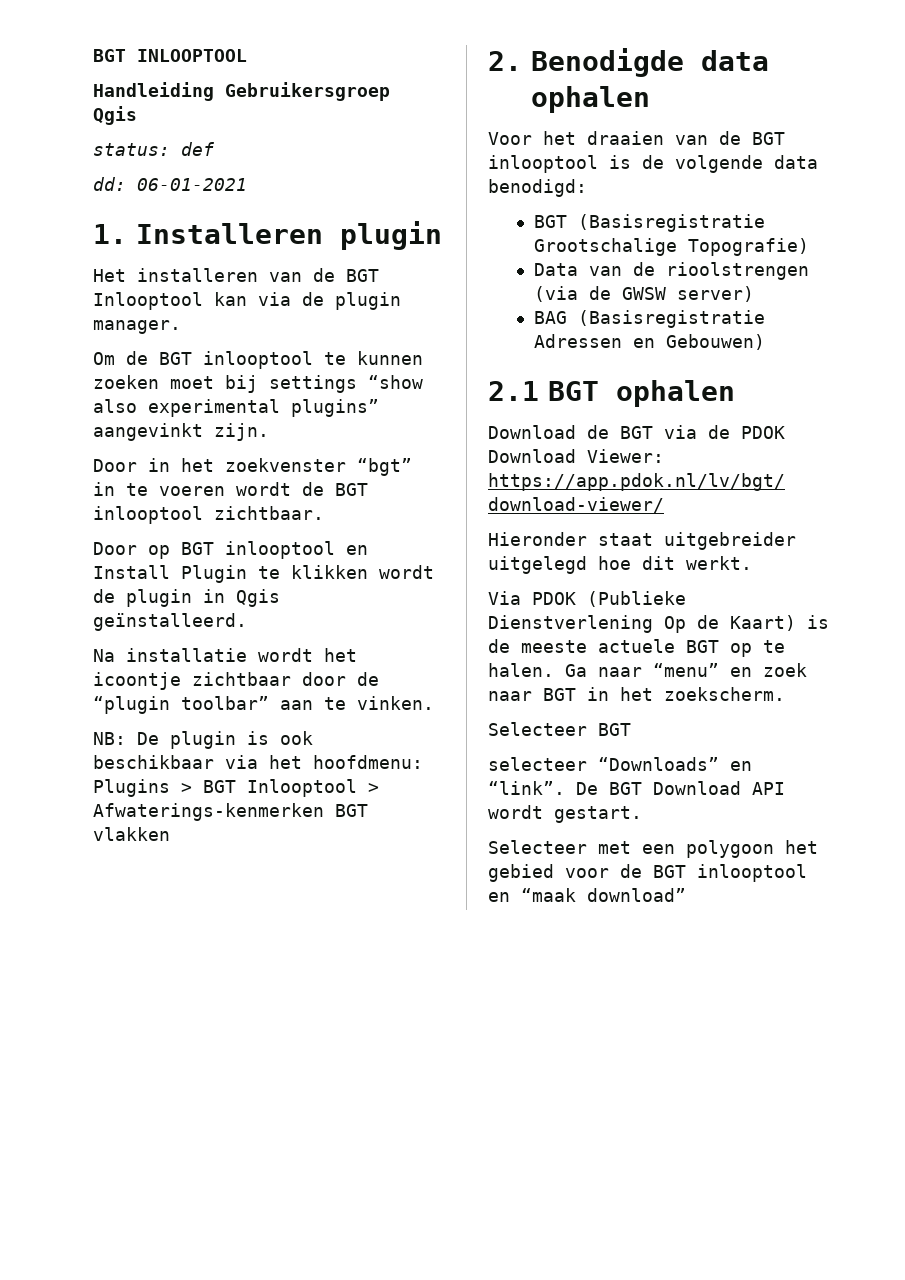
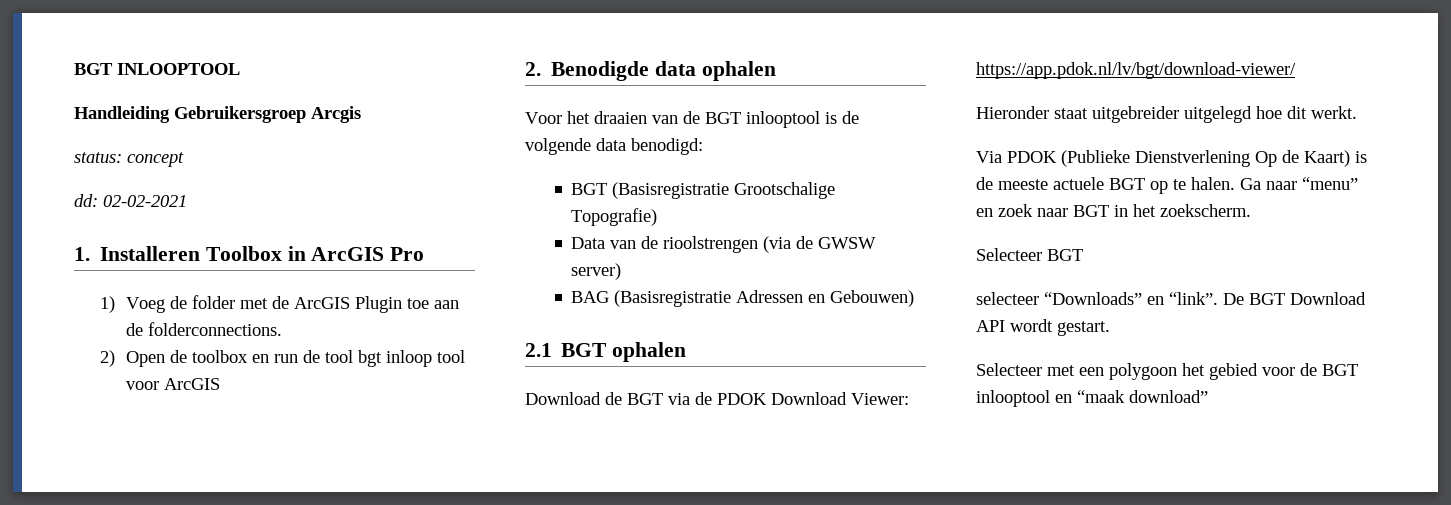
- Handleiding Gebruikersgroep Qgis
+ Handleiding Gebruikersgroep Arcgis
- status: def
+ status: concept
- dd: 06-01-2021
+ dd: 02-02-2021
- 1. Installeren plugin
- Het installeren van de BGT Inlooptool kan via de plugin manager.
- Om de BGT inlooptool te kunnen zoeken moet bij settings “show also experimental plugins” aangevinkt zijn.
- Door in het zoekvenster “bgt” in te voeren wordt de BGT inlooptool zichtbaar.
- Door op BGT inlooptool en Install Plugin te klikken wordt de plugin in Qgis geïnstalleerd.
- Na installatie wordt het icoontje zichtbaar door de “plugin toolbar” aan te vinken.
- NB: De plugin is ook beschikbaar via het hoofdmenu: Plugins > BGT Inlooptool > Afwaterings-kenmerken BGT vlakken
+ 1. Installeren Toolbox in ArcGIS Pro
+ 1) Voeg de folder met de ArcGIS Plugin toe aan de folderconnections.
+ 2) Open de toolbox en run de tool bgt inloop tool voor ArcGIS

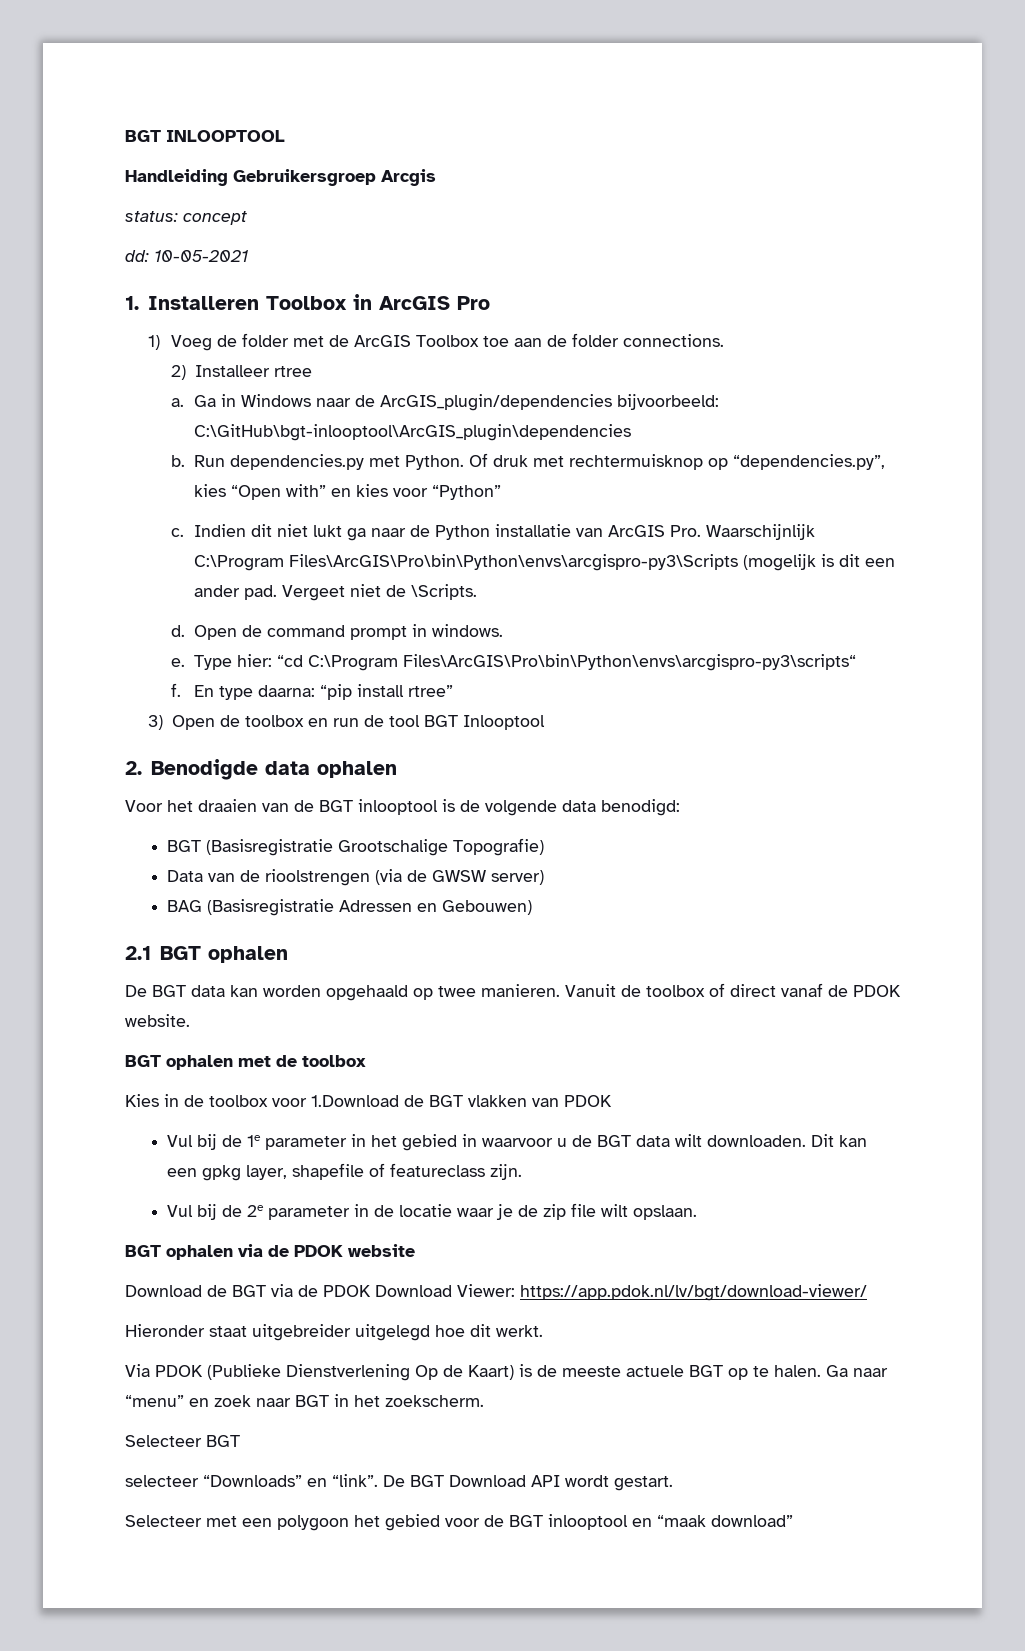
- dd: 02-02-2021
+ dd: 10-05-2021
- 1) Voeg de folder met de ArcGIS Plugin toe aan de folderconnections.
- 2) Open de toolbox en run de tool bgt inloop tool voor ArcGIS
+ 1) Voeg de folder met de ArcGIS Toolbox toe aan de folder connections.
+ 2) Installeer rtree
+ a. Ga in Windows naar de ArcGIS_plugin/dependencies bijvoorbeeld: C:\GitHub\bgt-inlooptool\ArcGIS_plugin\dependencies
+ b. Run dependencies.py met Python. Of druk met rechtermuisknop op “dependencies.py”, kies “Open with” en kies voor “Python”
+ c. Indien dit niet lukt ga naar de Python installatie van ArcGIS Pro. Waarschijnlijk C:\Program Files\ArcGIS\Pro\bin\Python\envs\arcgispro-py3\Scripts (mogelijk is dit een ander pad. Vergeet niet de \Scripts.
+ d. Open de command prompt in windows.
+ e. Type hier: “cd C:\Program Files\ArcGIS\Pro\bin\Python\envs\arcgispro-py3\scripts“
+ f. En type daarna: “pip install rtree”
+ 3) Open de toolbox en run de tool BGT Inlooptool
+ De BGT data kan worden opgehaald op twee manieren. Vanuit de toolbox of direct vanaf de PDOK website.
+ BGT ophalen met de toolbox
+ Kies in de toolbox voor 1.Download de BGT vlakken van PDOK
+ Vul bij de 1e parameter in het gebied in waarvoor u de BGT data wilt downloaden. Dit kan een gpkg layer, shapefile of featureclass zijn.
+ Vul bij de 2e parameter in de locatie waar je de zip file wilt opslaan.
+ BGT ophalen via de PDOK website

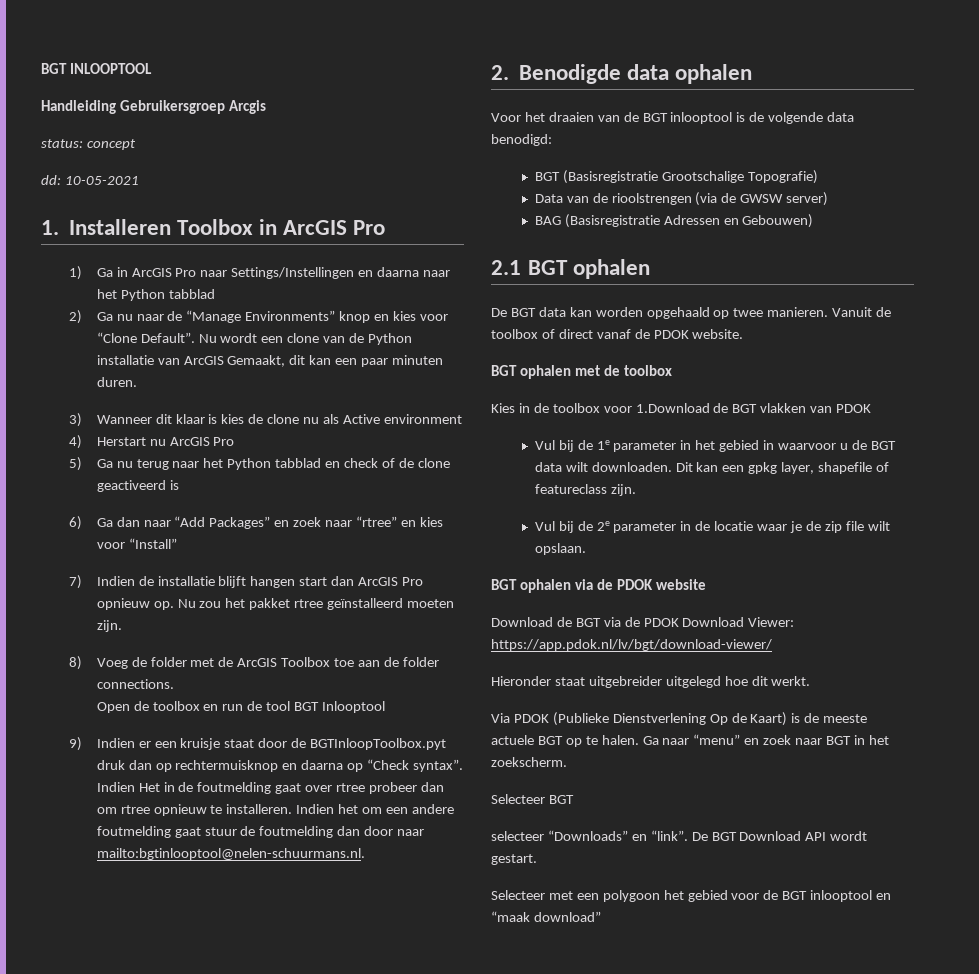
- 1) Voeg de folder met de ArcGIS Toolbox toe aan de folder connections.
+ 1) Ga in ArcGIS Pro naar Settings/Instellingen en daarna naar het Python tabblad
+ 2) Ga nu naar de “Manage Environments” knop en kies voor “Clone Default”. Nu wordt een clone van de Python installatie van ArcGIS Gemaakt, dit kan een paar minuten duren.
+ 3) Wanneer dit klaar is kies de clone nu als Active environment
+ 4) Herstart nu ArcGIS Pro
+ 5) Ga nu terug naar het Python tabblad en check of de clone geactiveerd is
+ 6) Ga dan naar “Add Packages” en zoek naar “rtree” en kies voor “Install”
+ 7) Indien de installatie blijft hangen start dan ArcGIS Pro opnieuw op. Nu zou het pakket rtree geïnstalleerd moeten zijn.
+ 8) Voeg de folder met de ArcGIS Toolbox toe aan de folder connections.
- 2) Installeer rtree
- a. Ga in Windows naar de ArcGIS_plugin/dependencies bijvoorbeeld: C:\GitHub\bgt-inlooptool\ArcGIS_plugin\dependencies
- b. Run dependencies.py met Python. Of druk met rechtermuisknop op “dependencies.py”, kies “Open with” en kies voor “Python”
- c. Indien dit niet lukt ga naar de Python installatie van ArcGIS Pro. Waarschijnlijk C:\Program Files\ArcGIS\Pro\bin\Python\envs\arcgispro-py3\Scripts (mogelijk is dit een ander pad. Vergeet niet de \Scripts.
- d. Open de command prompt in windows.
- e. Type hier: “cd C:\Program Files\ArcGIS\Pro\bin\Python\envs\arcgispro-py3\scripts“
- f. En type daarna: “pip install rtree”
- 3) Open de toolbox en run de tool BGT Inlooptool
+ Open de toolbox en run de tool BGT Inlooptool
+ 9) Indien er een kruisje staat door de BGTInloopToolbox.pyt druk dan op rechtermuisknop en daarna op “Check syntax”. Indien Het in de foutmelding gaat over rtree probeer dan om rtree opnieuw te installeren. Indien het om een andere foutmelding gaat stuur de foutmelding dan door naar mailto:bgtinlooptool@nelen-schuurmans.nl.

